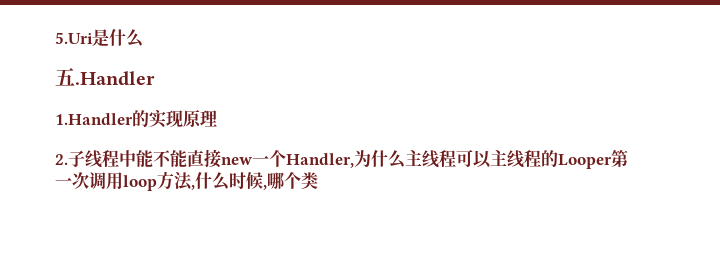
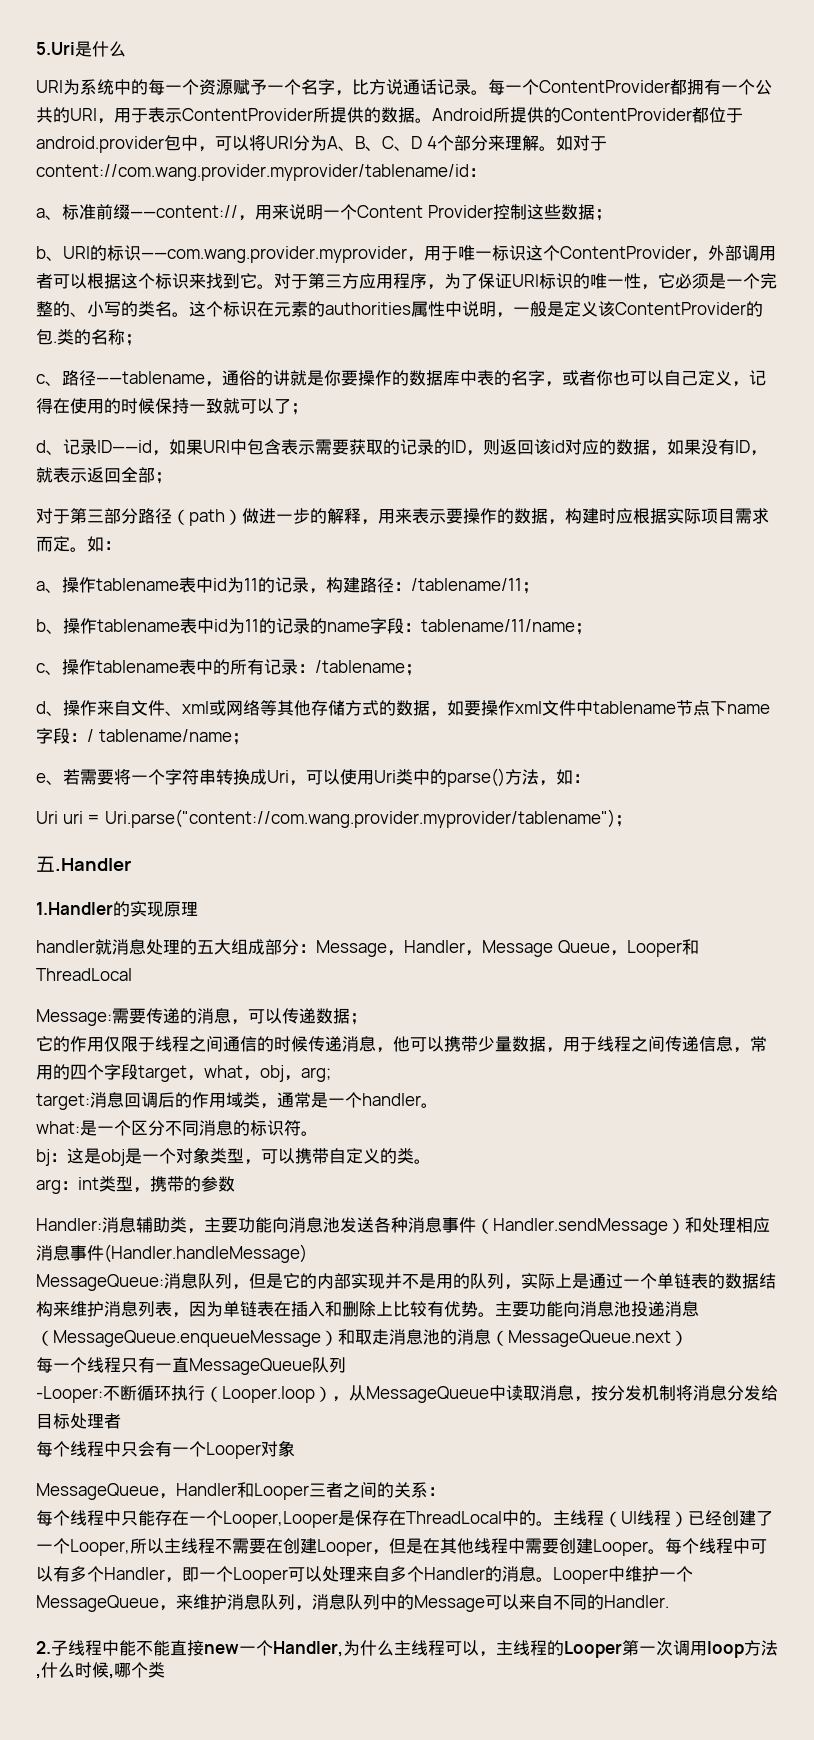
+ URI为系统中的每一个资源赋予一个名字，比方说通话记录。每一个ContentProvider都拥有一个公共的URI，用于表示ContentProvider所提供的数据。Android所提供的ContentProvider都位于android.provider包中，可以将URI分为A、B、C、D 4个部分来理解。如对于content://com.wang.provider.myprovider/tablename/id：
+ a、标准前缀——content://，用来说明一个Content Provider控制这些数据；
+ b、URI的标识——com.wang.provider.myprovider，用于唯一标识这个ContentProvider，外部调用者可以根据这个标识来找到它。对于第三方应用程序，为了保证URI标识的唯一性，它必须是一个完整的、小写的类名。这个标识在元素的authorities属性中说明，一般是定义该ContentProvider的包.类的名称；
+ c、路径——tablename，通俗的讲就是你要操作的数据库中表的名字，或者你也可以自己定义，记得在使用的时候保持一致就可以了；
+ d、记录ID——id，如果URI中包含表示需要获取的记录的ID，则返回该id对应的数据，如果没有ID，就表示返回全部；
+ 对于第三部分路径（path）做进一步的解释，用来表示要操作的数据，构建时应根据实际项目需求而定。如：
+ a、操作tablename表中id为11的记录，构建路径：/tablename/11；
+ b、操作tablename表中id为11的记录的name字段：tablename/11/name；
+ c、操作tablename表中的所有记录：/tablename；
+ d、操作来自文件、xml或网络等其他存储方式的数据，如要操作xml文件中tablename节点下name字段：/ tablename/name；
+ e、若需要将一个字符串转换成Uri，可以使用Uri类中的parse()方法，如：
+ Uri uri = Uri.parse("content://com.wang.provider.myprovider/tablename")；
+ handler就消息处理的五大组成部分：Message，Handler，Message Queue，Looper和ThreadLocal
+ Message:需要传递的消息，可以传递数据；
+ 它的作用仅限于线程之间通信的时候传递消息，他可以携带少量数据，用于线程之间传递信息，常用的四个字段target，what，obj，arg;
+ target:消息回调后的作用域类，通常是一个handler。
+ what:是一个区分不同消息的标识符。
+ bj：这是obj是一个对象类型，可以携带自定义的类。
+ arg：int类型，携带的参数
+ Handler:消息辅助类，主要功能向消息池发送各种消息事件（Handler.sendMessage）和处理相应消息事件(Handler.handleMessage)
+ MessageQueue:消息队列，但是它的内部实现并不是用的队列，实际上是通过一个单链表的数据结构来维护消息列表，因为单链表在插入和删除上比较有优势。主要功能向消息池投递消息（MessageQueue.enqueueMessage）和取走消息池的消息（MessageQueue.next）
+ 每一个线程只有一直MessageQueue队列
+ -Looper:不断循环执行（Looper.loop），从MessageQueue中读取消息，按分发机制将消息分发给目标处理者
+ 每个线程中只会有一个Looper对象
+ MessageQueue，Handler和Looper三者之间的关系：
+ 每个线程中只能存在一个Looper,Looper是保存在ThreadLocal中的。主线程（UI线程）已经创建了一个Looper,所以主线程不需要在创建Looper，但是在其他线程中需要创建Looper。每个线程中可以有多个Handler，即一个Looper可以处理来自多个Handler的消息。Looper中维护一个MessageQueue，来维护消息队列，消息队列中的Message可以来自不同的Handler.
- 2.子线程中能不能直接new一个Handler,为什么主线程可以主线程的Looper第一次调用loop方法,什么时候,哪个类
+ 2.子线程中能不能直接new一个Handler,为什么主线程可以，主线程的Looper第一次调用loop方法,什么时候,哪个类

